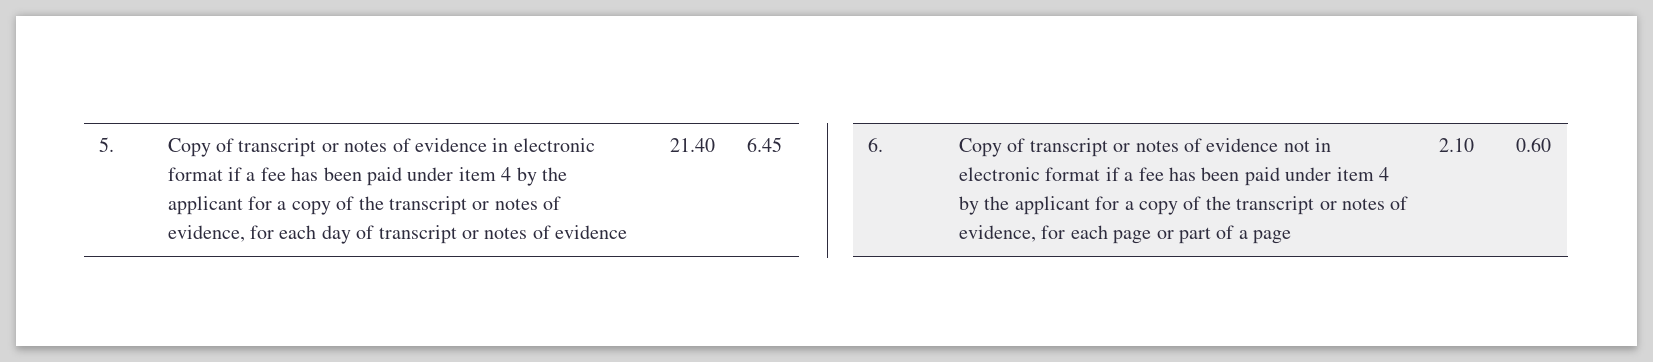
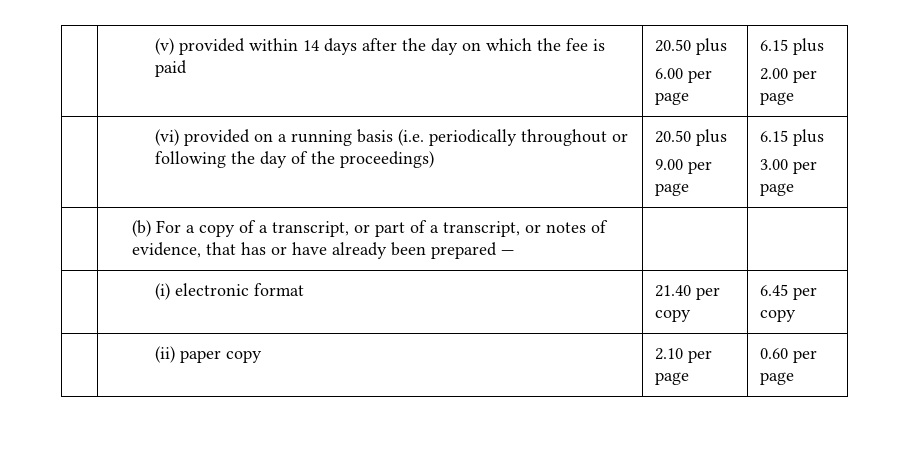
- 5. | Copy of transcript or notes of evidence in electronic format if a fee has been paid under item 4 by the applicant for a copy of the transcript or notes of evidence, for each day of transcript or notes of evidence | 21.40 | 6.45
- 6. | Copy of transcript or notes of evidence not in electronic format if a fee has been paid under item 4 by the applicant for a copy of the transcript or notes of evidence, for each page or part of a page | 2.10 | 0.60
+ (v) provided within 14 days after the day on which the fee is paid | 20.50 plus
+ 6.00 per page | 6.15 plus
+ 2.00 per page
+ | (vi) provided on a running basis (i.e. periodically throughout or following the day of the proceedings) | 20.50 plus
+ 9.00 per page | 6.15 plus
+ 3.00 per page
+ | (b) For a copy of a transcript, or part of a transcript, or notes of evidence, that has or have already been prepared — | |
+ | (i) electronic format | 21.40 per copy | 6.45 per copy
+ | (ii) paper copy | 2.10 per page | 0.60 per page

